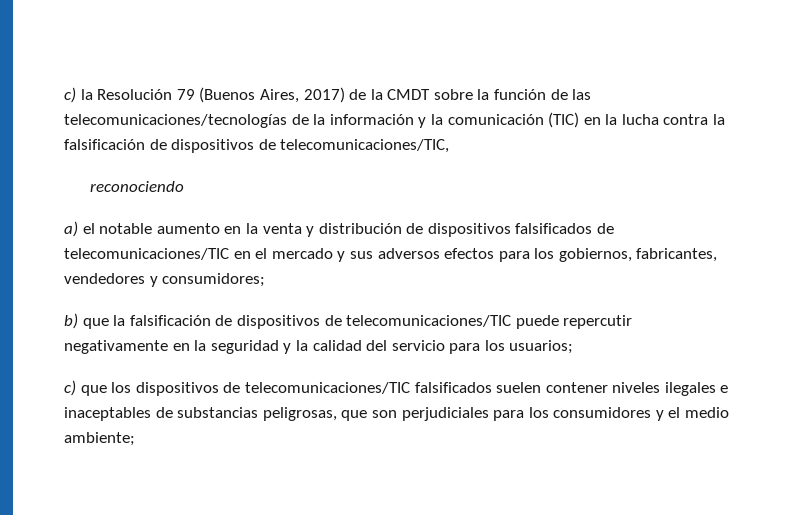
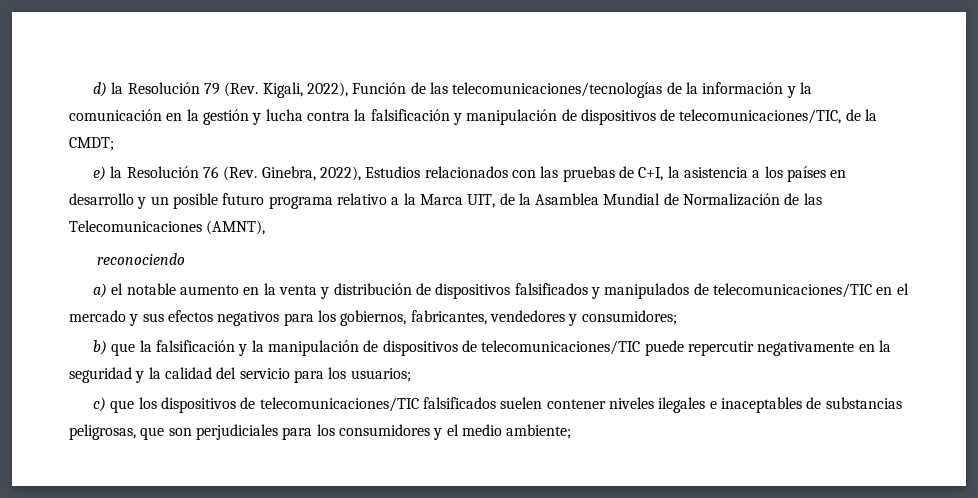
- c) la Resolución 79 (Buenos Aires, 2017) de la CMDT sobre la función de las telecomunicaciones/tecnologías de la información y la comunicación (TIC) en la lucha contra la falsificación de dispositivos de telecomunicaciones/TIC,
+ d) la Resolución 79 (Rev. Kigali, 2022), Función de las telecomunicaciones/tecnologías de la información y la comunicación en la gestión y lucha contra la falsificación y manipulación de dispositivos de telecomunicaciones/TIC, de la CMDT;
+ e) la Resolución 76 (Rev. Ginebra, 2022), Estudios relacionados con las pruebas de C+I, la asistencia a los países en desarrollo y un posible futuro programa relativo a la Marca UIT, de la Asamblea Mundial de Normalización de las Telecomunicaciones (AMNT),
- a) el notable aumento en la venta y distribución de dispositivos falsificados de telecomunicaciones/TIC en el mercado y sus adversos efectos para los gobiernos, fabricantes, vendedores y consumidores;
+ a) el notable aumento en la venta y distribución de dispositivos falsificados y manipulados de telecomunicaciones/TIC en el mercado y sus efectos negativos para los gobiernos, fabricantes, vendedores y consumidores;
- b) que la falsificación de dispositivos de telecomunicaciones/TIC puede repercutir negativamente en la seguridad y la calidad del servicio para los usuarios;
+ b) que la falsificación y la manipulación de dispositivos de telecomunicaciones/TIC puede repercutir negativamente en la seguridad y la calidad del servicio para los usuarios;

